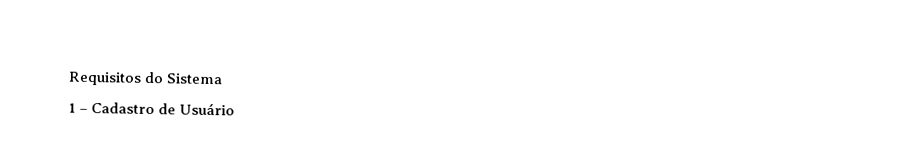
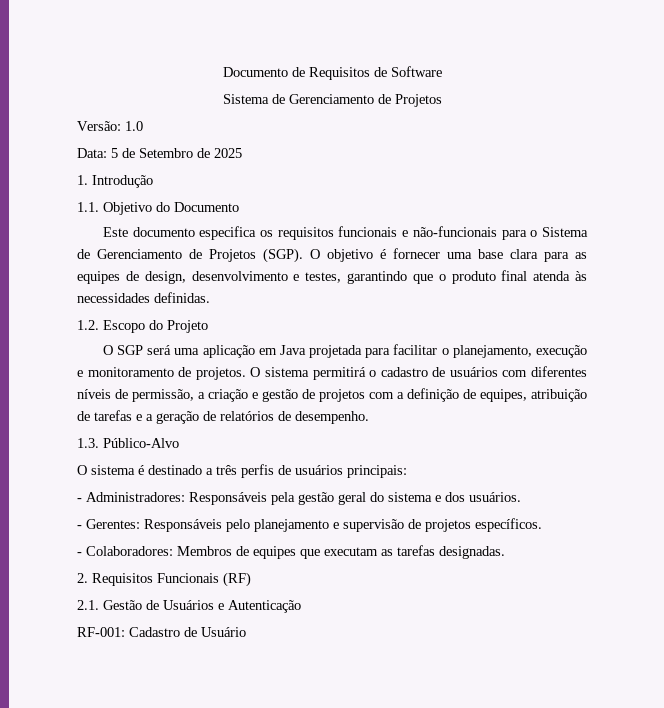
- Requisitos do Sistema
- 1 – Cadastro de Usuário
+ Documento de Requisitos de Software
+ Sistema de Gerenciamento de Projetos
+ Versão: 1.0
+ Data: 5 de Setembro de 2025
+ 1. Introdução
+ 1.1. Objetivo do Documento
+ Este documento especifica os requisitos funcionais e não-funcionais para o Sistema de Gerenciamento de Projetos (SGP). O objetivo é fornecer uma base clara para as equipes de design, desenvolvimento e testes, garantindo que o produto final atenda às necessidades definidas.
+ 1.2. Escopo do Projeto
+ O SGP será uma aplicação em Java projetada para facilitar o planejamento, execução e monitoramento de projetos. O sistema permitirá o cadastro de usuários com diferentes níveis de permissão, a criação e gestão de projetos com a definição de equipes, atribuição de tarefas e a geração de relatórios de desempenho.
+ 1.3. Público-Alvo
+ O sistema é destinado a três perfis de usuários principais:
+ - Administradores: Responsáveis pela gestão geral do sistema e dos usuários.
+ - Gerentes: Responsáveis pelo planejamento e supervisão de projetos específicos.
+ - Colaboradores: Membros de equipes que executam as tarefas designadas.
+ 2. Requisitos Funcionais (RF)
+ 2.1. Gestão de Usuários e Autenticação
+ RF-001: Cadastro de Usuário

